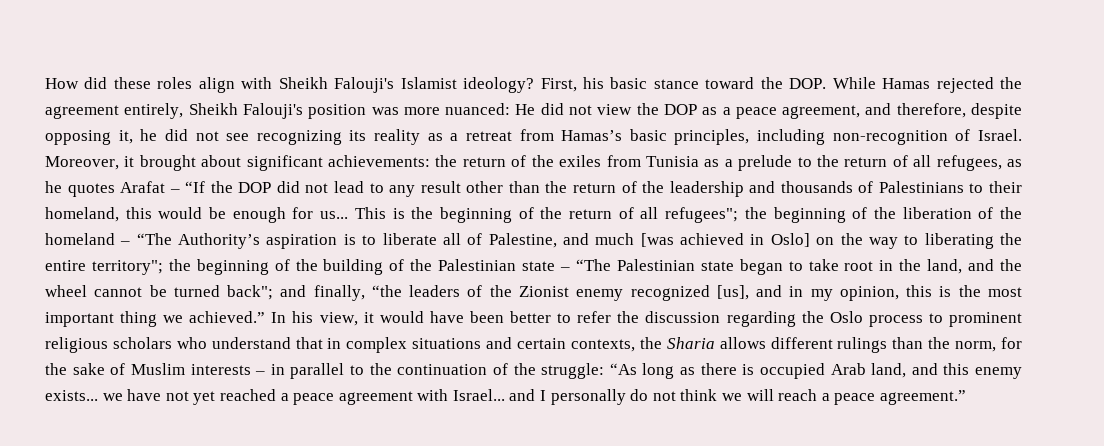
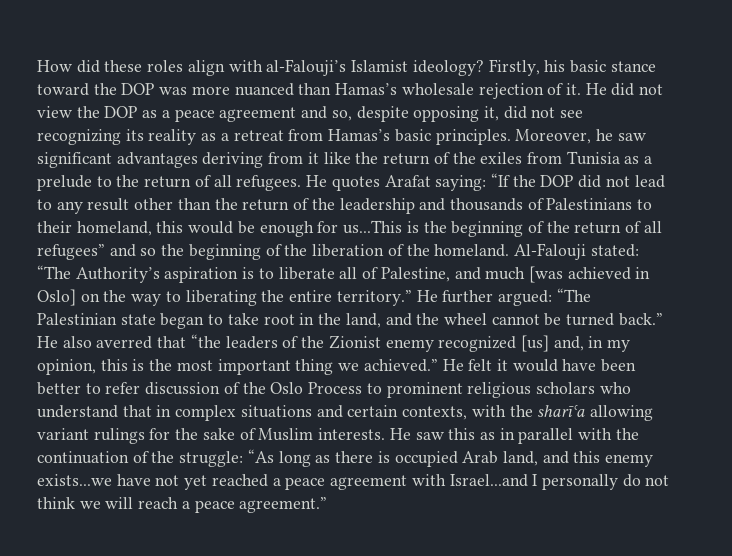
- How did these roles align with Sheikh Falouji's Islamist ideology?
+ How did these roles align with al-Falouji’s Islamist ideology?
- First, his basic stance toward the DOP. While Hamas rejected the agreement entirely, Sheikh Falouji's position was more nuanced:
+ Firstly, his basic stance toward the DOP was more nuanced than Hamas’s wholesale rejection of it.
- He did not view the DOP as a peace agreement, and therefore, despite opposing it, he did not see recognizing its reality as a retreat from Hamas’s basic principles, including non-recognition of Israel. Moreover, it brought about significant achievements: the return of the exiles from Tunisia as a prelude to the return of all refugees, as he quotes Arafat – “If the DOP did not lead to any result other than the return of the leadership and thousands of Palestinians to their homeland, this would be enough for us... This is the beginning of the return of all refugees"; the beginning of the liberation of the homeland – “The Authority’s aspiration is to liberate all of Palestine, and much [was achieved in Oslo] on the way to liberating the entire territory"; the beginning of the building of the Palestinian state – “The Palestinian state began to take root in the land, and the wheel cannot be turned back"; and finally, “the leaders of the Zionist enemy recognized [us], and in my opinion, this is the most important thing we achieved.”
+ He did not view the DOP as a peace agreement and so, despite opposing it, did not see recognizing its reality as a retreat from Hamas’s basic principles. Moreover, he saw significant advantages deriving from it like the return of the exiles from Tunisia as a prelude to the return of all refugees. He quotes Arafat saying: “If the DOP did not lead to any result other than the return of the leadership and thousands of Palestinians to their homeland, this would be enough for us...This is the beginning of the return of all refugees” and so the beginning of the liberation of the homeland. Al-Falouji stated: “The Authority’s aspiration is to liberate all of Palestine, and much [was achieved in Oslo] on the way to liberating the entire territory.” He further argued: “The Palestinian state began to take root in the land, and the wheel cannot be turned back.” He also averred that “the leaders of the Zionist enemy recognized [us] and, in my opinion, this is the most important thing we achieved.”
- In his view, it would have been better to refer the discussion regarding the Oslo process to prominent religious scholars who understand that in complex situations and certain contexts, the Sharia allows different rulings than the norm, for the sake of Muslim interests – in parallel to the continuation of the struggle:
+ He felt it would have been better to refer discussion of the Oslo Process to prominent religious scholars who understand that in complex situations and certain contexts, with the sharīʿa allowing variant rulings for the sake of Muslim interests. He saw this as in parallel with the continuation of the struggle:
- “As long as there is occupied Arab land, and this enemy exists... we have not yet reached a peace agreement with Israel... and I personally do not think we will reach a peace agreement.”
+ “As long as there is occupied Arab land, and this enemy exists...we have not yet reached a peace agreement with Israel...and I personally do not think we will reach a peace agreement.”

